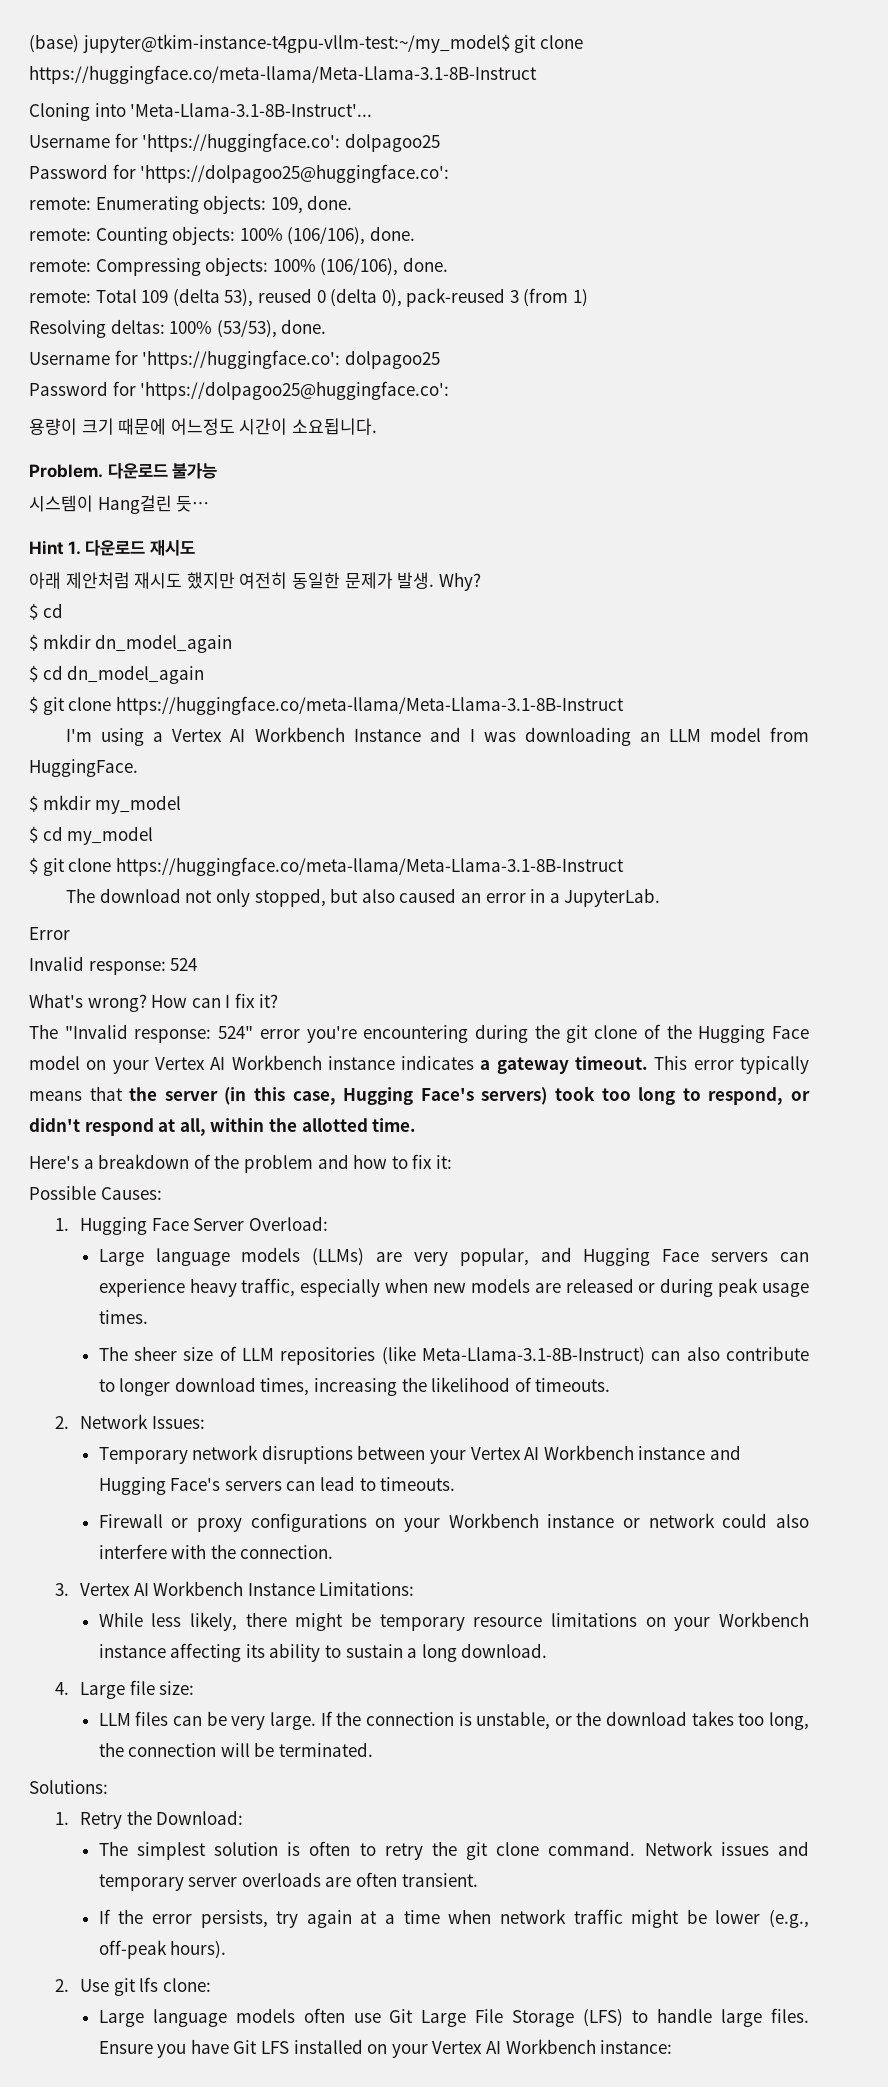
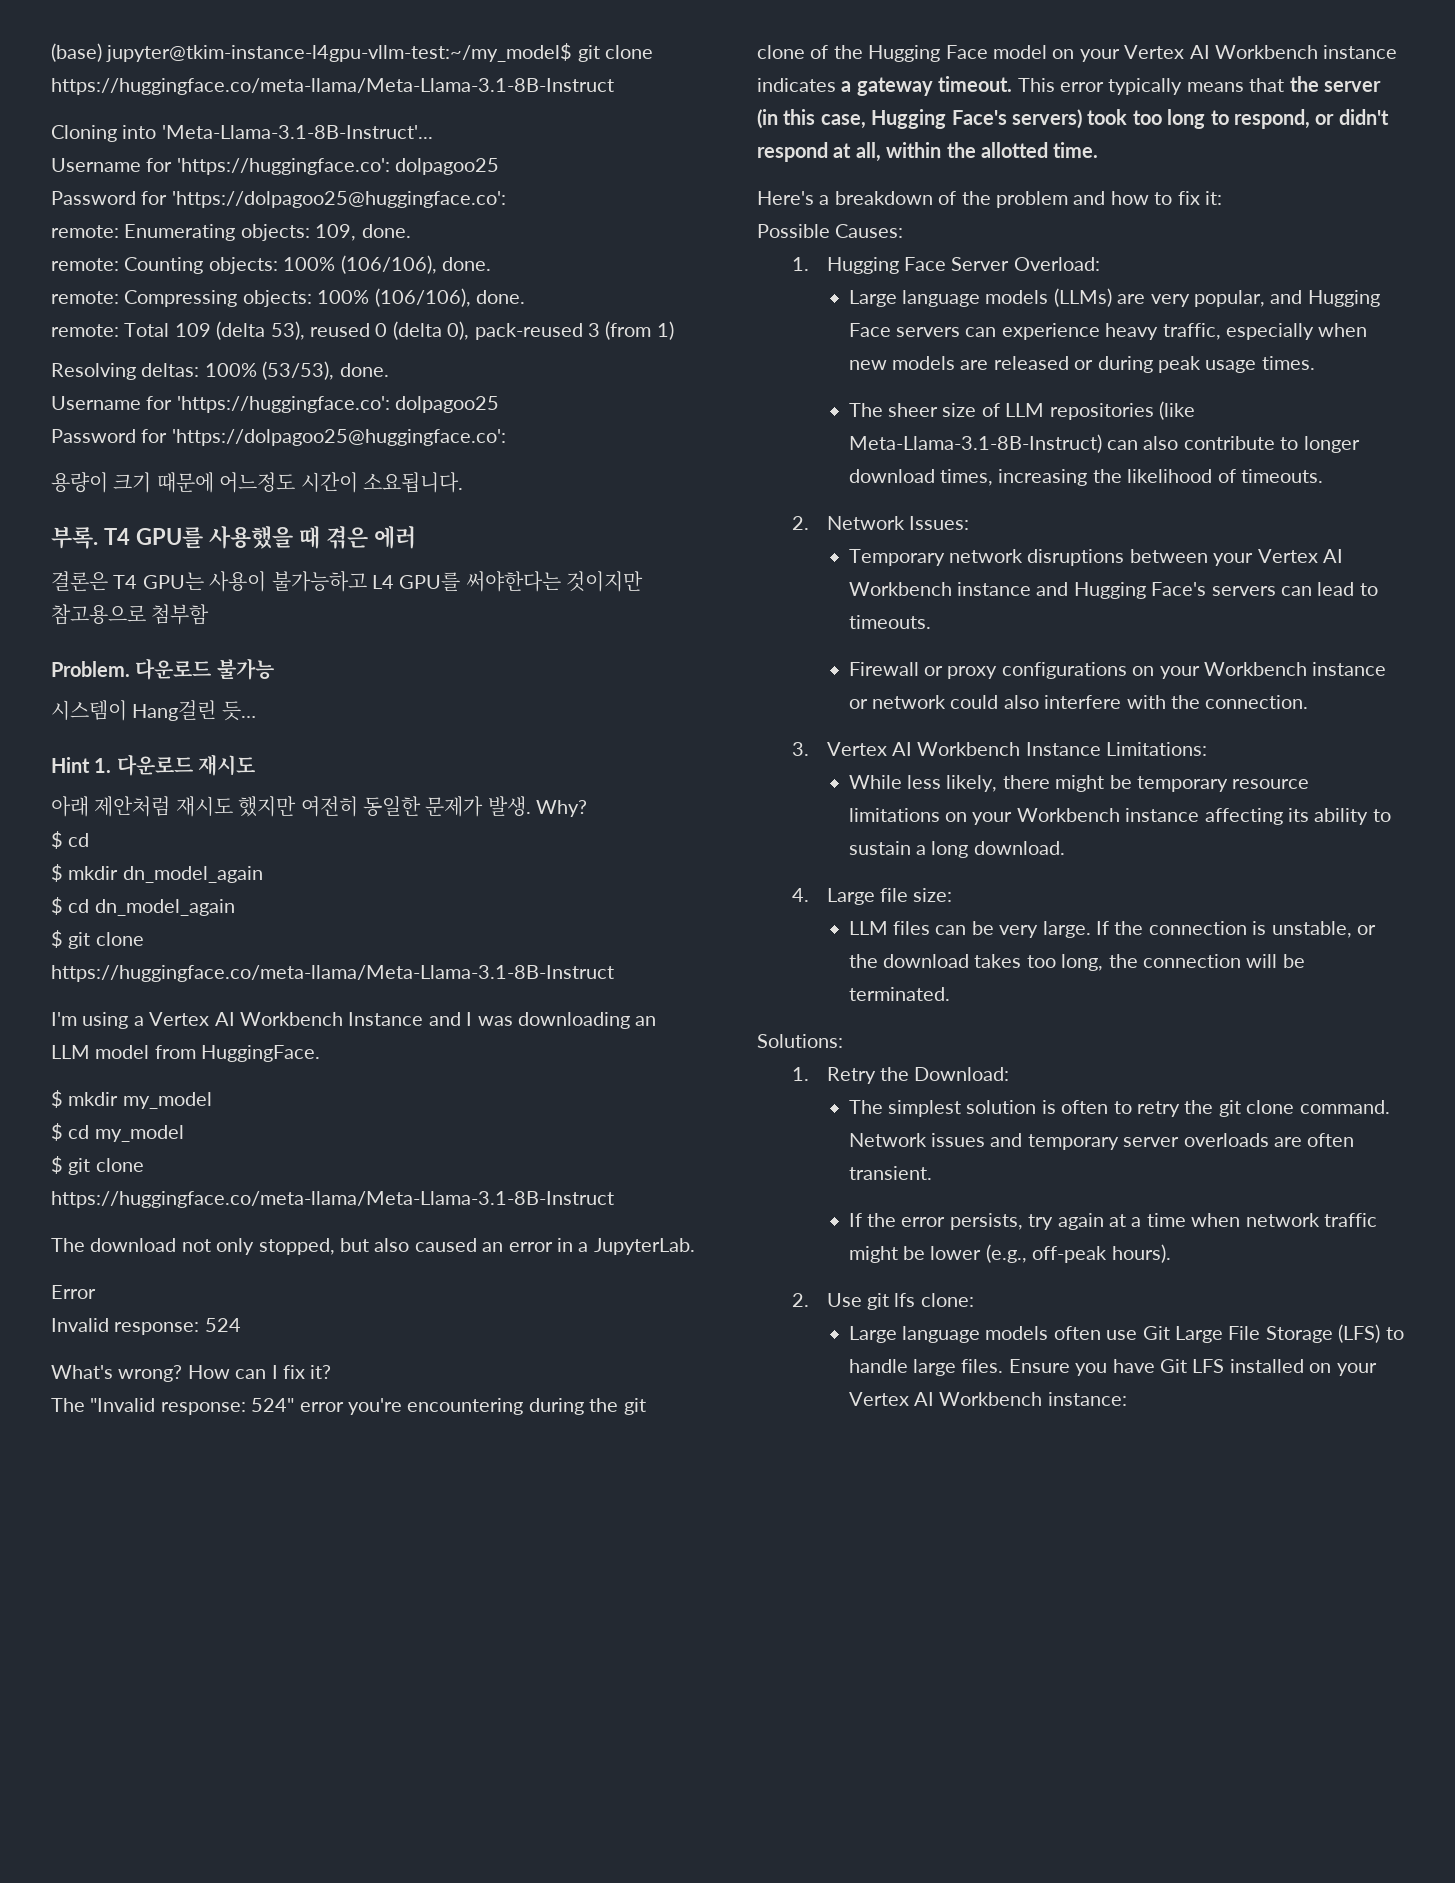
- (base) jupyter@tkim-instance-t4gpu-vllm-test:~/my_model$ git clone https://huggingface.co/meta-llama/Meta-Llama-3.1-8B-Instruct
+ (base) jupyter@tkim-instance-l4gpu-vllm-test:~/my_model$ git clone https://huggingface.co/meta-llama/Meta-Llama-3.1-8B-Instruct
+ 부록. T4 GPU를 사용했을 때 겪은 에러
+ 결론은 T4 GPU는 사용이 불가능하고 L4 GPU를 써야한다는 것이지만 참고용으로 첨부함

